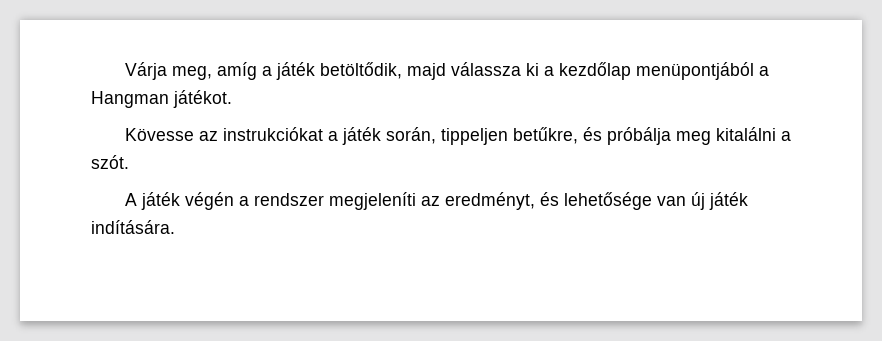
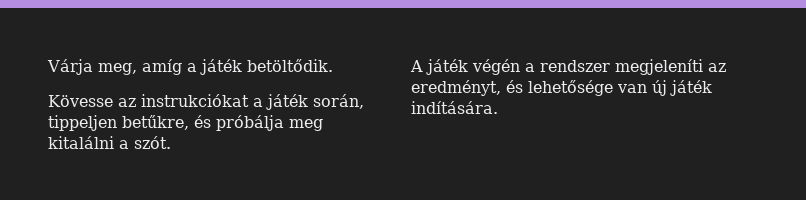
- Várja meg, amíg a játék betöltődik, majd válassza ki a kezdőlap menüpontjából a Hangman játékot.
+ Várja meg, amíg a játék betöltődik.

